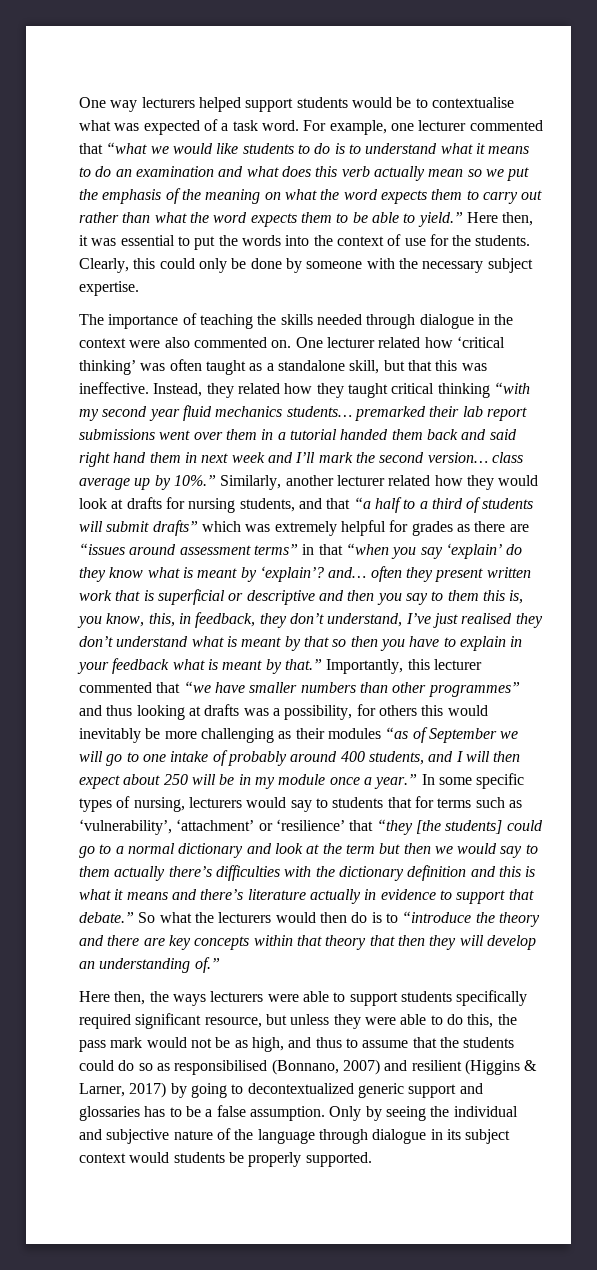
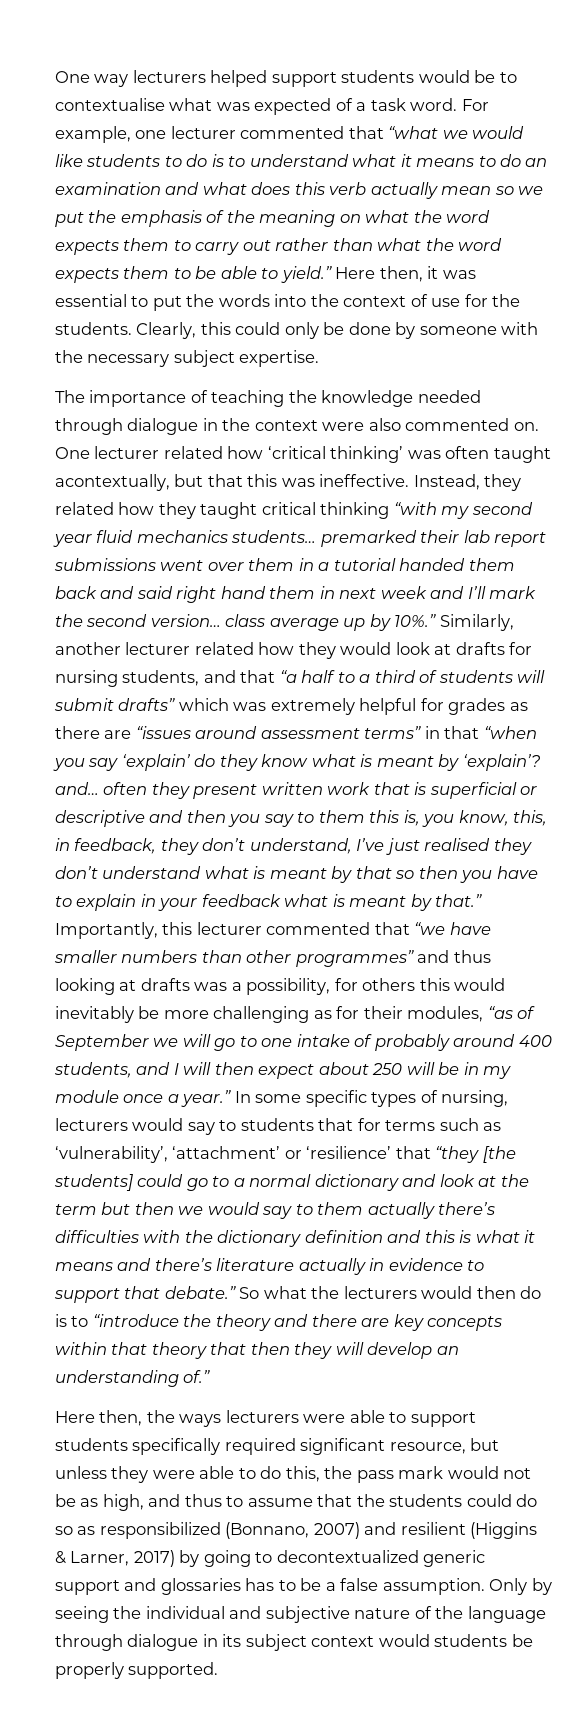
- The importance of teaching the skills needed through dialogue in the context were also commented on.
+ The importance of teaching the knowledge needed through dialogue in the context were also commented on.
- One lecturer related how ‘critical thinking’ was often taught as a standalone skill, but that this was ineffective.
+ One lecturer related how ‘critical thinking’ was often taught acontextually, but that this was ineffective.
- Importantly, this lecturer commented that “we have smaller numbers than other programmes” and thus looking at drafts was a possibility, for others this would inevitably be more challenging as their modules “as of September we will go to one intake of probably around 400 students, and I will then expect about 250 will be in my module once a year.”
+ Importantly, this lecturer commented that “we have smaller numbers than other programmes” and thus looking at drafts was a possibility, for others this would inevitably be more challenging as for their modules, “as of September we will go to one intake of probably around 400 students, and I will then expect about 250 will be in my module once a year.”
- Here then, the ways lecturers were able to support students specifically required significant resource, but unless they were able to do this, the pass mark would not be as high, and thus to assume that the students could do so as responsibilised (Bonnano, 2007) and resilient (Higgins & Larner, 2017) by going to decontextualized generic support and glossaries has to be a false assumption.
+ Here then, the ways lecturers were able to support students specifically required significant resource, but unless they were able to do this, the pass mark would not be as high, and thus to assume that the students could do so as responsibilized (Bonnano, 2007) and resilient (Higgins & Larner, 2017) by going to decontextualized generic support and glossaries has to be a false assumption.

